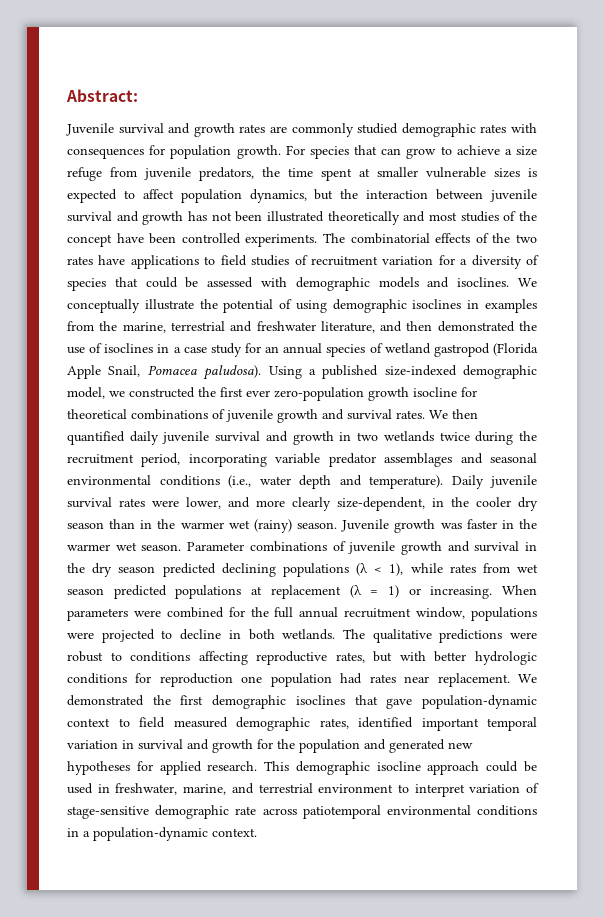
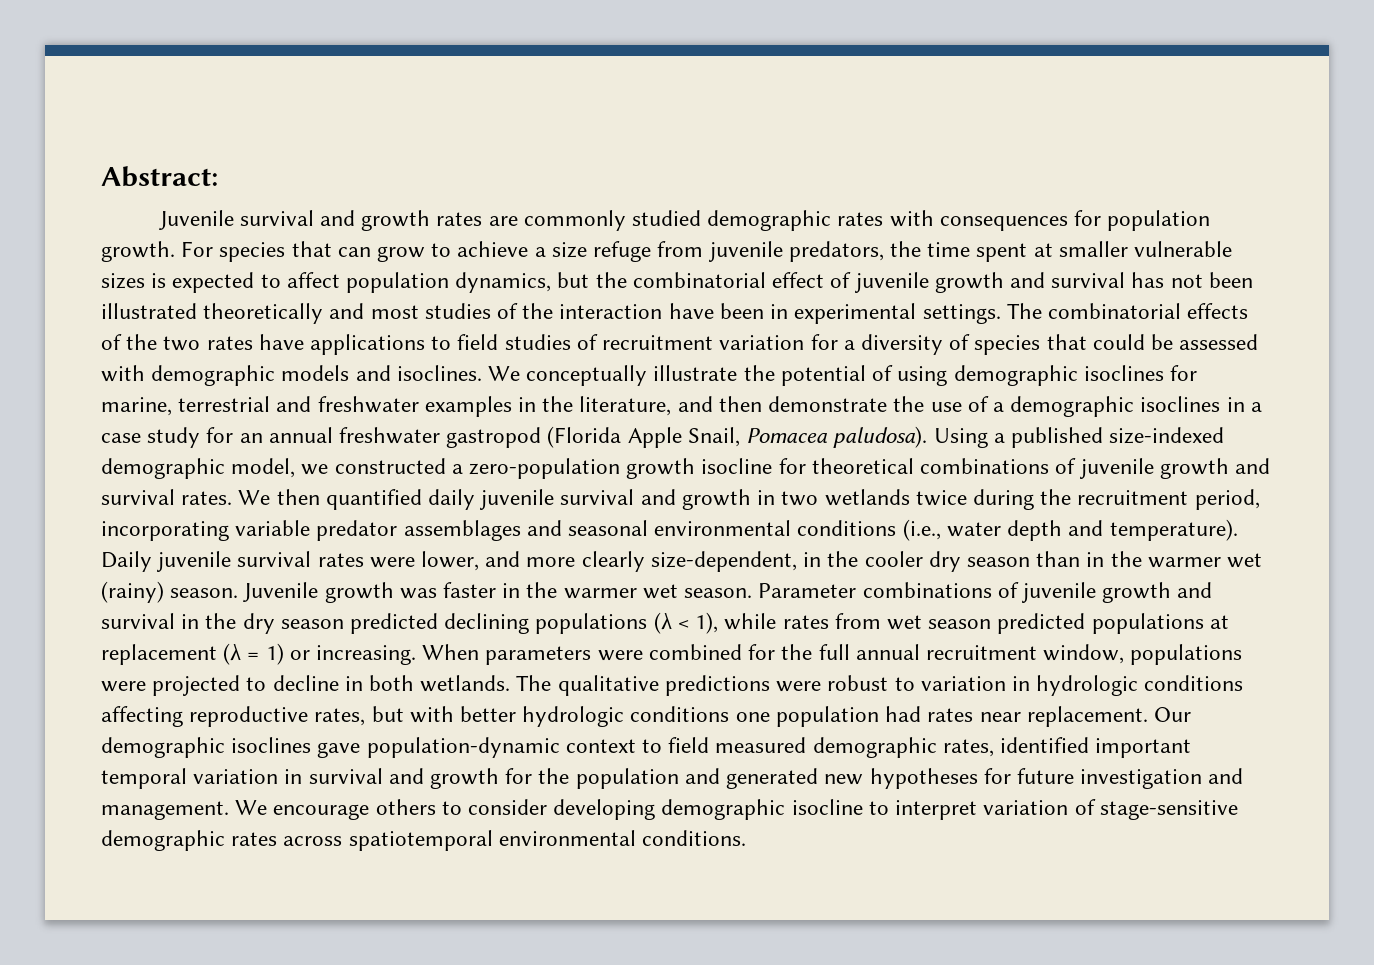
- For species that can grow to achieve a size refuge from juvenile predators, the time spent at smaller vulnerable sizes is expected to affect population dynamics, but the interaction between juvenile survival and growth has not been illustrated theoretically and most studies of the concept have been controlled experiments.
+ For species that can grow to achieve a size refuge from juvenile predators, the time spent at smaller vulnerable sizes is expected to affect population dynamics, but the combinatorial effect of juvenile growth and survival has not been illustrated theoretically and most studies of the interaction have been in experimental settings.
- We conceptually illustrate the potential of using demographic isoclines in examples from the marine, terrestrial and freshwater literature, and then demonstrated the use of isoclines in a case study for an annual species of wetland gastropod (Florida Apple Snail, Pomacea paludosa).
+ We conceptually illustrate the potential of using demographic isoclines for marine, terrestrial and freshwater examples in the literature, and then demonstrate the use of a demographic isoclines in a case study for an annual freshwater gastropod (Florida Apple Snail, Pomacea paludosa).
- Using a published size-indexed demographic model, we constructed the first ever zero-population growth isocline for theoretical combinations of juvenile growth and survival rates.
+ Using a published size-indexed demographic model, we constructed a zero-population growth isocline for theoretical combinations of juvenile growth and survival rates.
- The qualitative predictions were robust to conditions affecting reproductive rates, but with better hydrologic conditions for reproduction one population had rates near replacement.
+ The qualitative predictions were robust to variation in hydrologic conditions affecting reproductive rates, but with better hydrologic conditions one population had rates near replacement.
- We demonstrated the first demographic isoclines that gave population-dynamic context to field measured demographic rates, identified important temporal variation in survival and growth for the population and generated new hypotheses for applied research. This demographic isocline approach could be used in freshwater, marine, and terrestrial environment to interpret variation of stage-sensitive demographic rate across patiotemporal environmental conditions in a population-dynamic context.
+ Our demographic isoclines gave population-dynamic context to field measured demographic rates, identified important temporal variation in survival and growth for the population and generated new hypotheses for future investigation and management. We encourage others to consider developing demographic isocline to interpret variation of stage-sensitive demographic rates across spatiotemporal environmental conditions.

